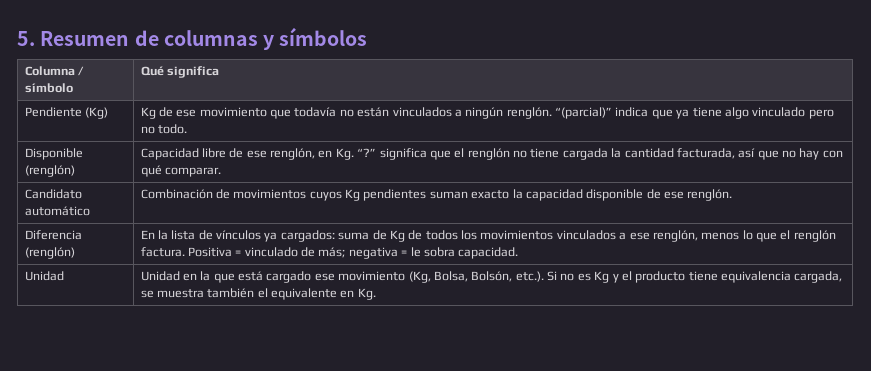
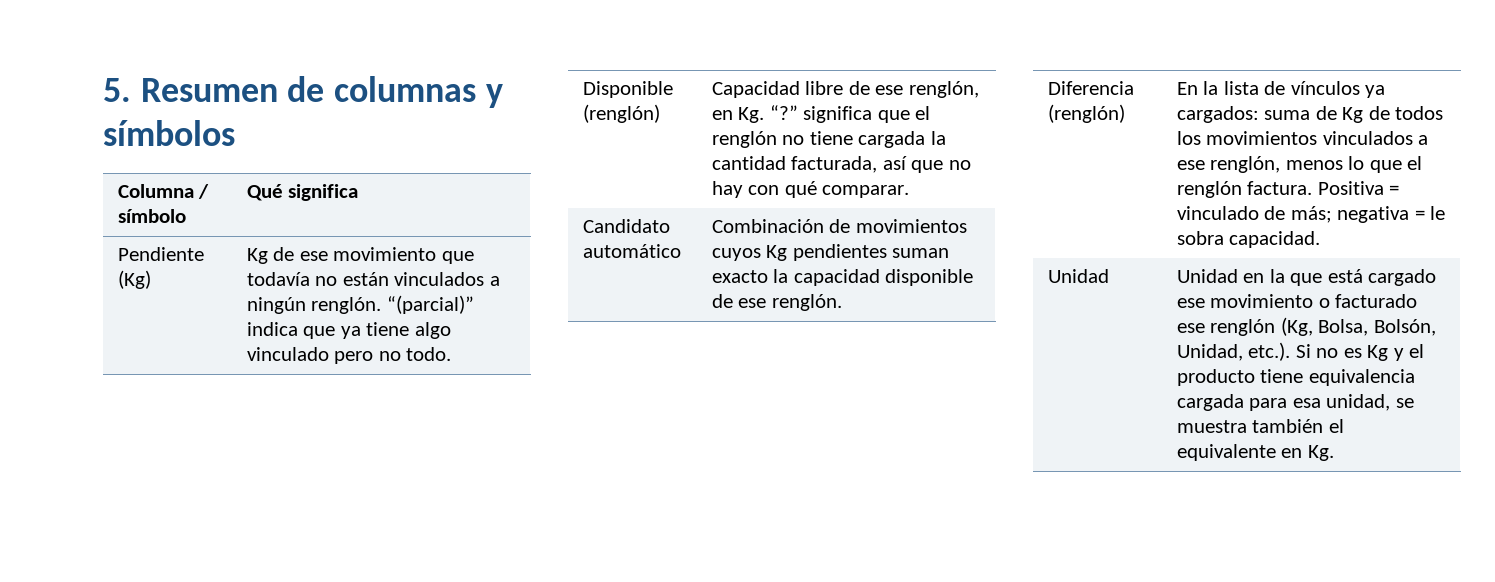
- Unidad | Unidad en la que está cargado ese movimiento (Kg, Bolsa, Bolsón, etc.). Si no es Kg y el producto tiene equivalencia cargada, se muestra también el equivalente en Kg.
+ Unidad | Unidad en la que está cargado ese movimiento o facturado ese renglón (Kg, Bolsa, Bolsón, Unidad, etc.). Si no es Kg y el producto tiene equivalencia cargada para esa unidad, se muestra también el equivalente en Kg.

